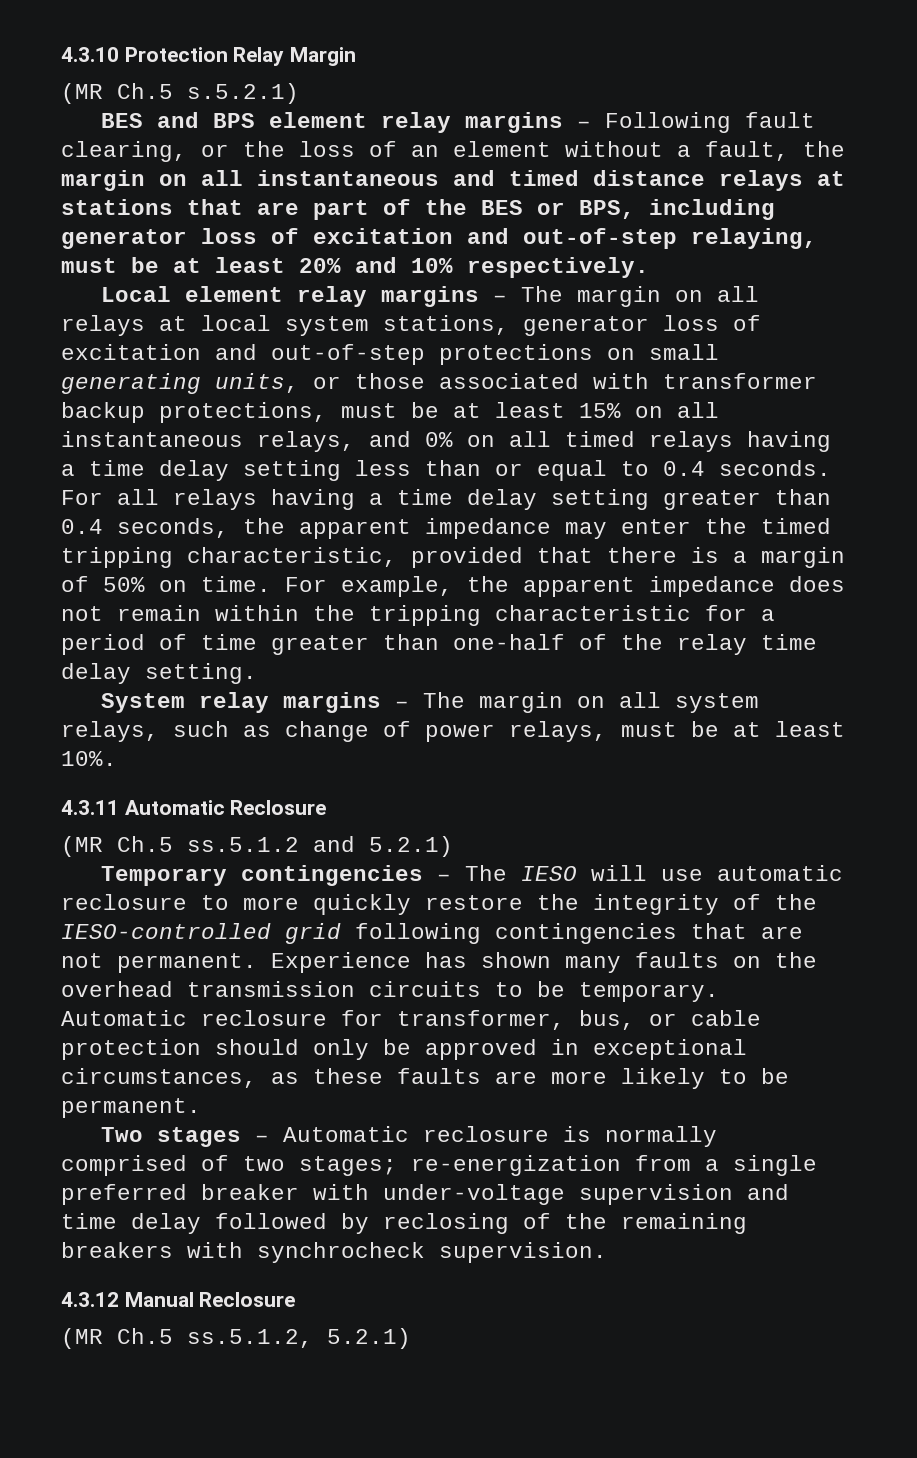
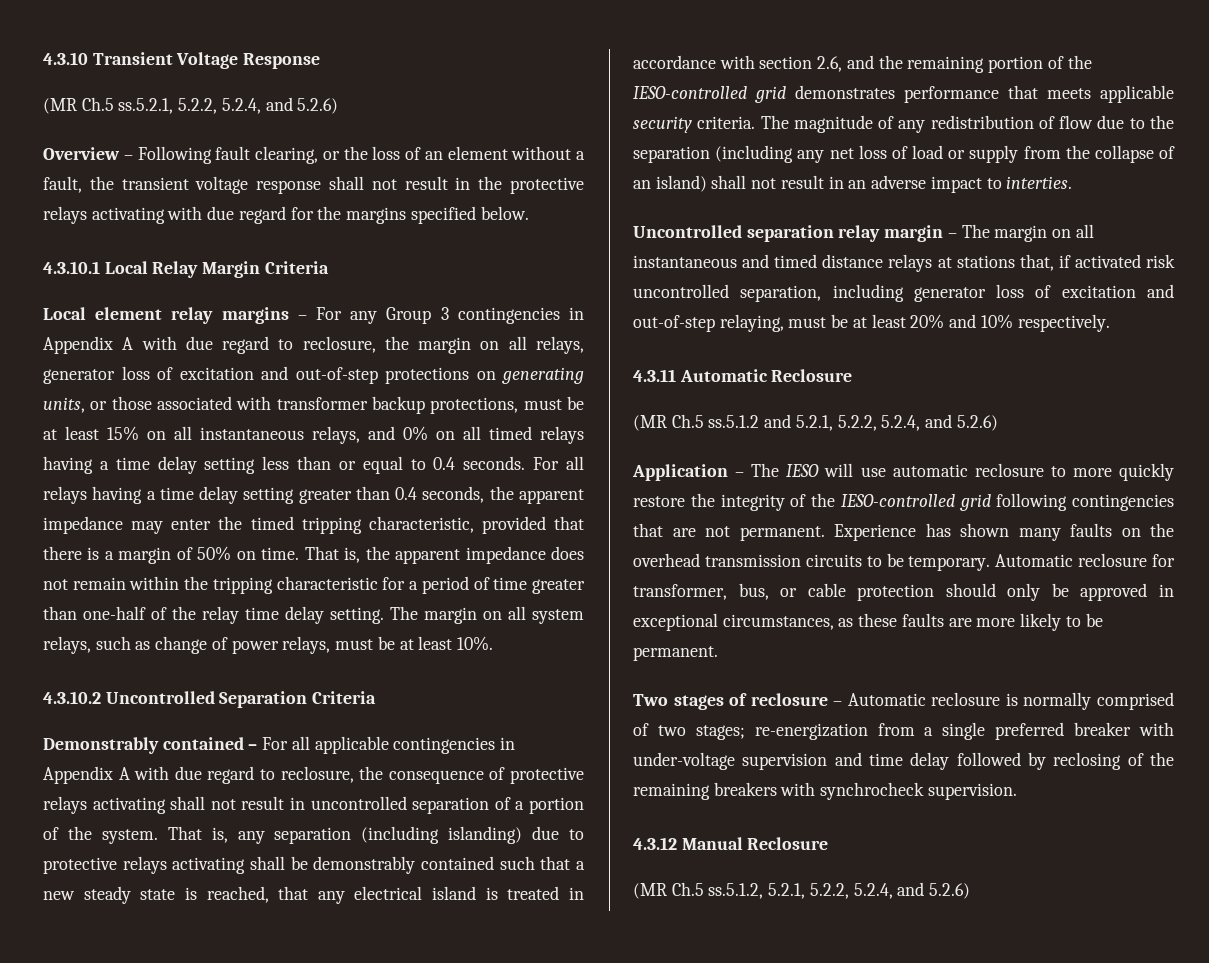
- 4.3.10 Protection Relay Margin
- (MR Ch.5 s.5.2.1)
- BES and BPS element relay margins – Following fault clearing, or the loss of an element without a fault, the margin on all instantaneous and timed distance relays at stations that are part of the BES or BPS, including generator loss of excitation and out-of-step relaying, must be at least 20% and 10% respectively.
+ 4.3.10 Transient Voltage Response
+ (MR Ch.5 ss.5.2.1, 5.2.2, 5.2.4, and 5.2.6)
+ Overview – Following fault clearing, or the loss of an element without a fault, the transient voltage response shall not result in the protective relays activating with due regard for the margins specified below.
+ 4.3.10.1 Local Relay Margin Criteria
- Local element relay margins – The margin on all relays at local system stations, generator loss of excitation and out-of-step protections on small generating units, or those associated with transformer backup protections, must be at least 15% on all instantaneous relays, and 0% on all timed relays having a time delay setting less than or equal to 0.4 seconds.
+ Local element relay margins – For any Group 3 contingencies in Appendix A with due regard to reclosure, the margin on all relays, generator loss of excitation and out-of-step protections on generating units, or those associated with transformer backup protections, must be at least 15% on all instantaneous relays, and 0% on all timed relays having a time delay setting less than or equal to 0.4 seconds.
- For example, the apparent impedance does not remain within the tripping characteristic for a period of time greater than one-half of the relay time delay setting.
- System relay margins – The margin on all system relays, such as change of power relays, must be at least 10%.
+ That is, the apparent impedance does not remain within the tripping characteristic for a period of time greater than one-half of the relay time delay setting. The margin on all system relays, such as change of power relays, must be at least 10%.
+ 4.3.10.2 Uncontrolled Separation Criteria
+ Demonstrably contained – For all applicable contingencies in Appendix A with due regard to reclosure, the consequence of protective relays activating shall not result in uncontrolled separation of a portion of the system. That is, any separation (including islanding) due to protective relays activating shall be demonstrably contained such that a new steady state is reached, that any electrical island is treated in accordance with section 2.6, and the remaining portion of the IESO-controlled grid demonstrates performance that meets applicable security criteria. The magnitude of any redistribution of flow due to the separation (including any net loss of load or supply from the collapse of an island) shall not result in an adverse impact to interties.
+ Uncontrolled separation relay margin – The margin on all instantaneous and timed distance relays at stations that, if activated risk uncontrolled separation, including generator loss of excitation and out-of-step relaying, must be at least 20% and 10% respectively.
- (MR Ch.5 ss.5.1.2 and 5.2.1)
- Temporary contingencies – The IESO will use automatic reclosure to more quickly restore the integrity of the IESO-controlled grid following contingencies that are not permanent.
+ (MR Ch.5 ss.5.1.2 and 5.2.1, 5.2.2, 5.2.4, and 5.2.6)
+ Application – The IESO will use automatic reclosure to more quickly restore the integrity of the IESO-controlled grid following contingencies that are not permanent.
- Two stages – Automatic reclosure is normally comprised of two stages; re-energization from a single preferred breaker with under-voltage supervision and time delay followed by reclosing of the remaining breakers with synchrocheck supervision.
+ Two stages of reclosure – Automatic reclosure is normally comprised of two stages; re-energization from a single preferred breaker with under-voltage supervision and time delay followed by reclosing of the remaining breakers with synchrocheck supervision.
- (MR Ch.5 ss.5.1.2, 5.2.1)
+ (MR Ch.5 ss.5.1.2, 5.2.1, 5.2.2, 5.2.4, and 5.2.6)

